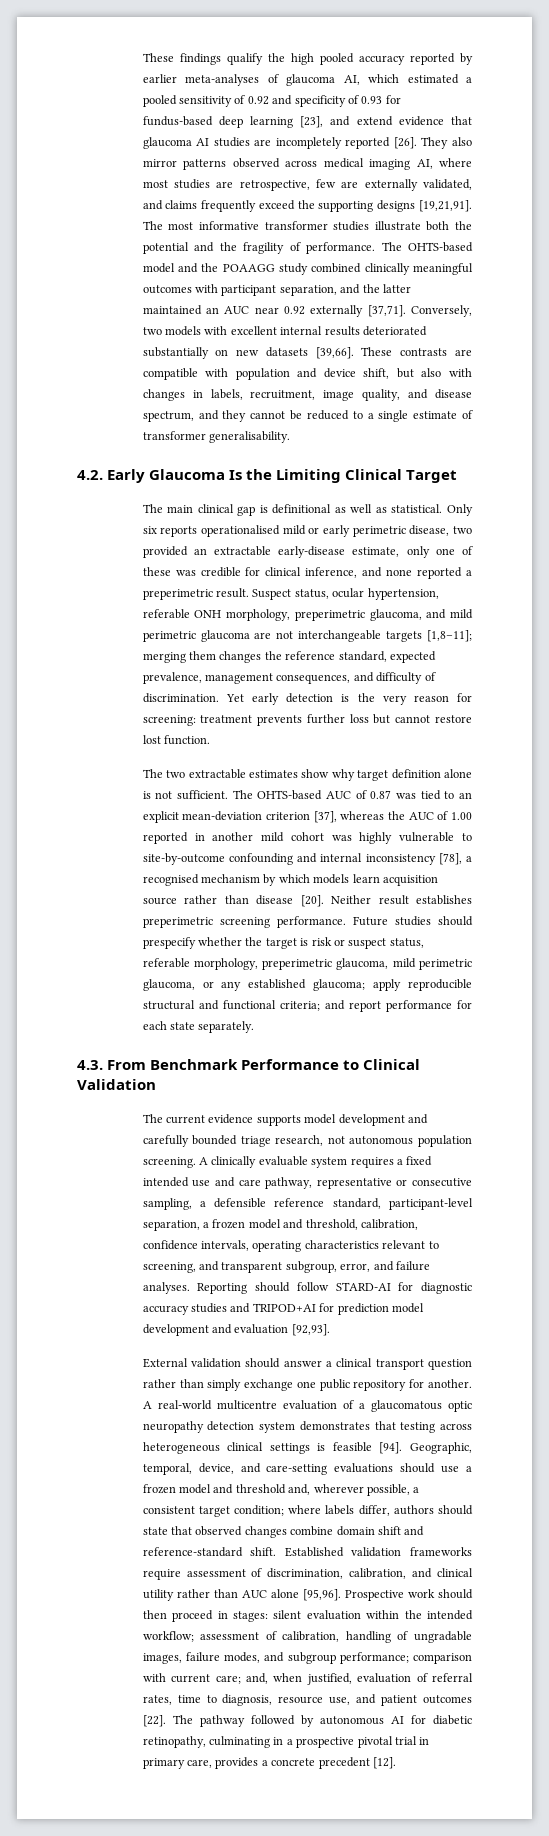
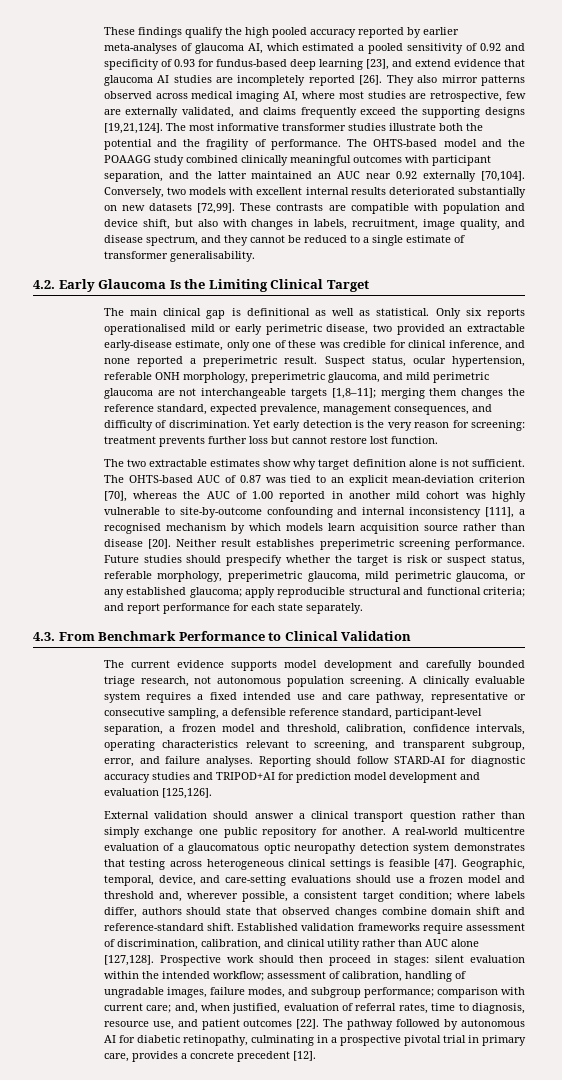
- They also mirror patterns observed across medical imaging AI, where most studies are retrospective, few are externally validated, and claims frequently exceed the supporting designs [19,21,91].
+ They also mirror patterns observed across medical imaging AI, where most studies are retrospective, few are externally validated, and claims frequently exceed the supporting designs [19,21,124].
- The OHTS-based model and the POAAGG study combined clinically meaningful outcomes with participant separation, and the latter maintained an AUC near 0.92 externally [37,71].
+ The OHTS-based model and the POAAGG study combined clinically meaningful outcomes with participant separation, and the latter maintained an AUC near 0.92 externally [70,104].
- Conversely, two models with excellent internal results deteriorated substantially on new datasets [39,66].
+ Conversely, two models with excellent internal results deteriorated substantially on new datasets [72,99].
- The OHTS-based AUC of 0.87 was tied to an explicit mean-deviation criterion [37], whereas the AUC of 1.00 reported in another mild cohort was highly vulnerable to site-by-outcome confounding and internal inconsistency [78], a recognised mechanism by which models learn acquisition source rather than disease [20].
+ The OHTS-based AUC of 0.87 was tied to an explicit mean-deviation criterion [70], whereas the AUC of 1.00 reported in another mild cohort was highly vulnerable to site-by-outcome confounding and internal inconsistency [111], a recognised mechanism by which models learn acquisition source rather than disease [20].
- Reporting should follow STARD-AI for diagnostic accuracy studies and TRIPOD+AI for prediction model development and evaluation [92,93].
+ Reporting should follow STARD-AI for diagnostic accuracy studies and TRIPOD+AI for prediction model development and evaluation [125,126].
- A real-world multicentre evaluation of a glaucomatous optic neuropathy detection system demonstrates that testing across heterogeneous clinical settings is feasible [94].
+ A real-world multicentre evaluation of a glaucomatous optic neuropathy detection system demonstrates that testing across heterogeneous clinical settings is feasible [47].
- Established validation frameworks require assessment of discrimination, calibration, and clinical utility rather than AUC alone [95,96].
+ Established validation frameworks require assessment of discrimination, calibration, and clinical utility rather than AUC alone [127,128].

